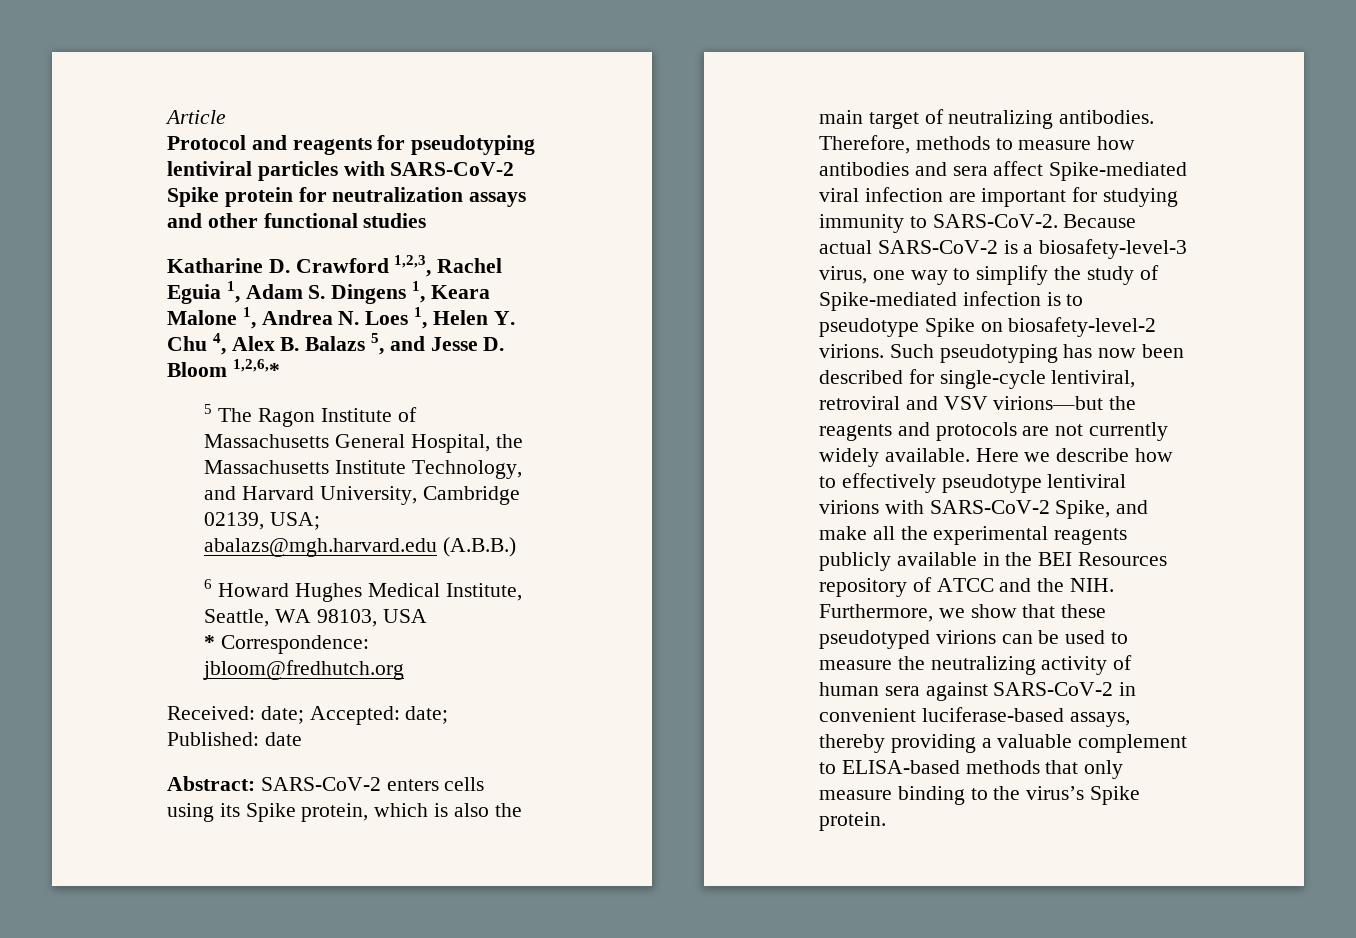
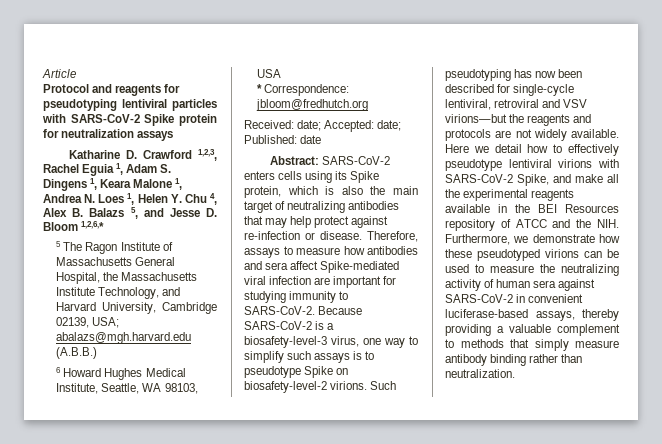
- Protocol and reagents for pseudotyping lentiviral particles with SARS-CoV-2 Spike protein for neutralization assays and other functional studies
+ Protocol and reagents for pseudotyping lentiviral particles with SARS-CoV-2 Spike protein for neutralization assays
- Abstract: SARS-CoV-2 enters cells using its Spike protein, which is also the main target of neutralizing antibodies. Therefore, methods to measure how antibodies and sera affect Spike-mediated viral infection are important for studying immunity to SARS-CoV-2.
+ Abstract: SARS-CoV-2 enters cells using its Spike protein, which is also the main target of neutralizing antibodies that may help protect against re-infection or disease. Therefore, assays to measure how antibodies and sera affect Spike-mediated viral infection are important for studying immunity to SARS-CoV-2.
- Because actual SARS-CoV-2 is a biosafety-level-3 virus, one way to simplify the study of Spike-mediated infection is to pseudotype Spike on biosafety-level-2 virions.
+ Because SARS-CoV-2 is a biosafety-level-3 virus, one way to simplify such assays is to pseudotype Spike on biosafety-level-2 virions.
- Such pseudotyping has now been described for single-cycle lentiviral, retroviral and VSV virions—but the reagents and protocols are not currently widely available.
+ Such pseudotyping has now been described for single-cycle lentiviral, retroviral and VSV virions—but the reagents and protocols are not widely available.
- Here we describe how to effectively pseudotype lentiviral virions with SARS-CoV-2 Spike, and make all the experimental reagents publicly available in the BEI Resources repository of ATCC and the NIH. Furthermore, we show that these pseudotyped virions can be used to measure the neutralizing activity of human sera against SARS-CoV-2 in convenient luciferase-based assays, thereby providing a valuable complement to ELISA-based methods that only measure binding to the virus’s Spike protein.
+ Here we detail how to effectively pseudotype lentiviral virions with SARS-CoV-2 Spike, and make all the experimental reagents available in the BEI Resources repository of ATCC and the NIH. Furthermore, we demonstrate how these pseudotyped virions can be used to measure the neutralizing activity of human sera against SARS-CoV-2 in convenient luciferase-based assays, thereby providing a valuable complement to methods that simply measure antibody binding rather than neutralization.

